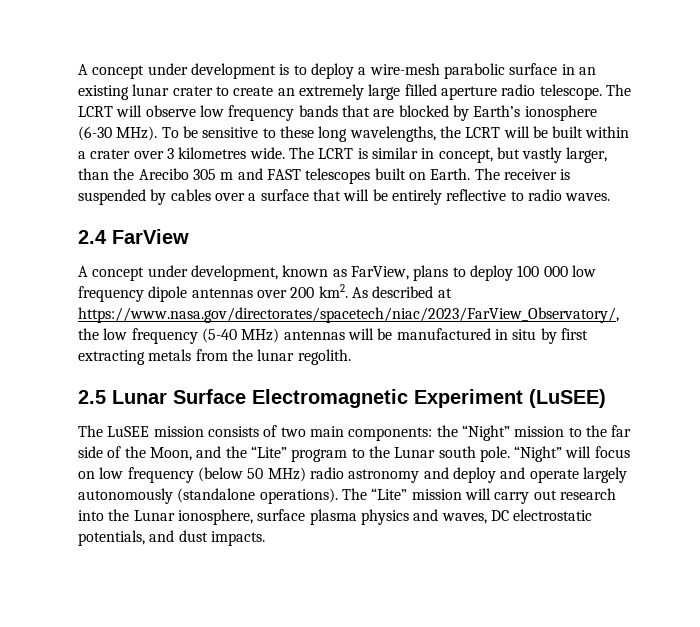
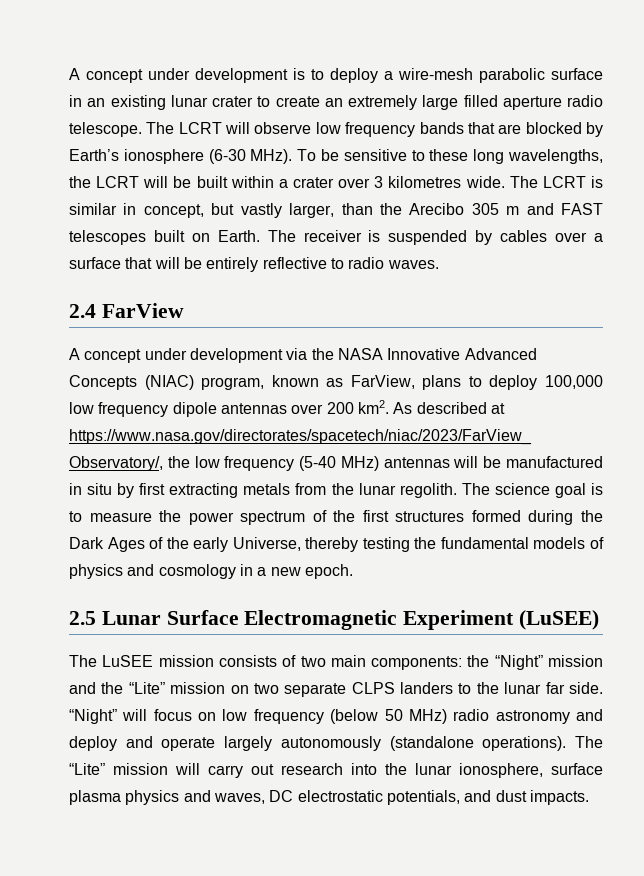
- A concept under development, known as FarView, plans to deploy 100 000 low frequency dipole antennas over 200 km2.
+ A concept under development via the NASA Innovative Advanced Concepts (NIAC) program, known as FarView, plans to deploy 100,000 low frequency dipole antennas over 200 km2.
+ The science goal is to measure the power spectrum of the first structures formed during the Dark Ages of the early Universe, thereby testing the fundamental models of physics and cosmology in a new epoch.
- The LuSEE mission consists of two main components: the “Night” mission to the far side of the Moon, and the “Lite” program to the Lunar south pole.
+ The LuSEE mission consists of two main components: the “Night” mission and the “Lite” mission on two separate CLPS landers to the lunar far side.
- The “Lite” mission will carry out research into the Lunar ionosphere, surface plasma physics and waves, DC electrostatic potentials, and dust impacts.
+ The “Lite” mission will carry out research into the lunar ionosphere, surface plasma physics and waves, DC electrostatic potentials, and dust impacts.

